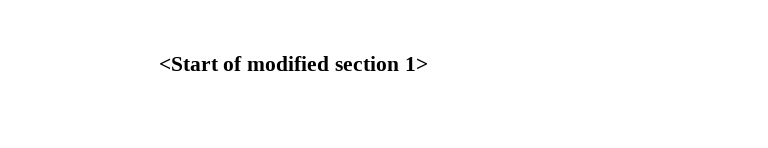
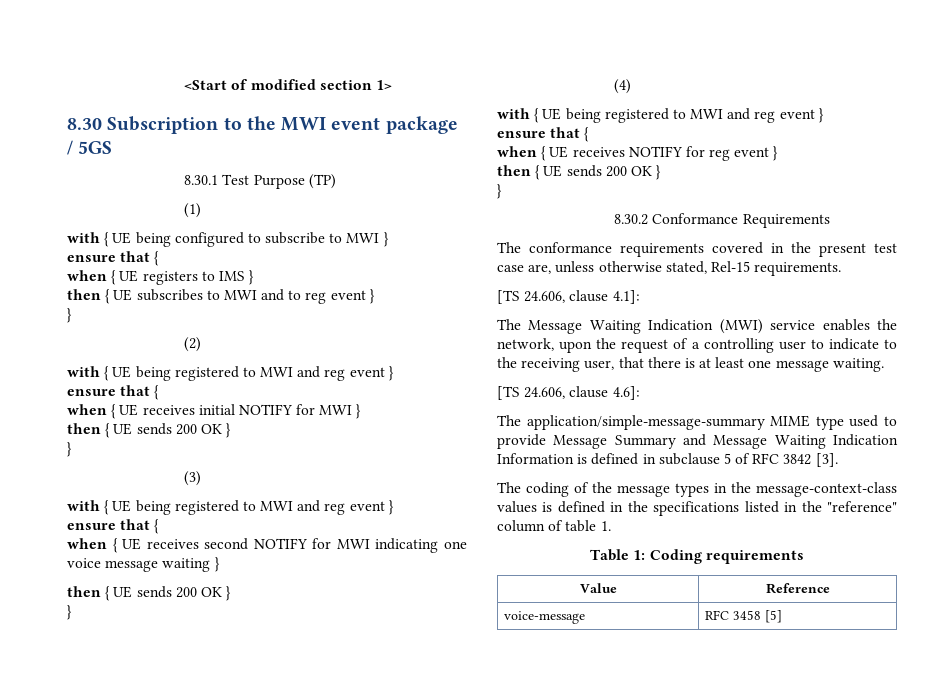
+ 8.30 Subscription to the MWI event package / 5GS
+ 8.30.1 Test Purpose (TP)
+ (1)
+ with { UE being configured to subscribe to MWI }
+ ensure that {
+ when { UE registers to IMS }
+ then { UE subscribes to MWI and to reg event }
+ }
+ (2)
+ with { UE being registered to MWI and reg event }
+ ensure that {
+ when { UE receives initial NOTIFY for MWI }
+ then { UE sends 200 OK }
+ }
+ (3)
+ with { UE being registered to MWI and reg event }
+ ensure that {
+ when { UE receives second NOTIFY for MWI indicating one voice message waiting }
+ then { UE sends 200 OK }
+ }
+ (4)
+ with { UE being registered to MWI and reg event }
+ ensure that {
+ when { UE receives NOTIFY for reg event }
+ then { UE sends 200 OK }
+ }
+ 8.30.2 Conformance Requirements
+ The conformance requirements covered in the present test case are, unless otherwise stated, Rel-15 requirements.
+ [TS 24.606, clause 4.1]:
+ The Message Waiting Indication (MWI) service enables the network, upon the request of a controlling user to indicate to the receiving user, that there is at least one message waiting.
+ [TS 24.606, clause 4.6]:
+ The application/simple-message-summary MIME type used to provide Message Summary and Message Waiting Indication Information is defined in subclause 5 of RFC 3842 [3].
+ The coding of the message types in the message-context-class values is defined in the specifications listed in the "reference" column of table 1.
+ Table 1: Coding requirements
+ Value | Reference
+ voice-message | RFC 3458 [5]

